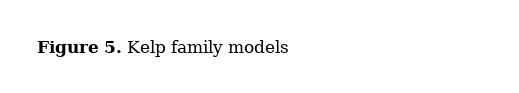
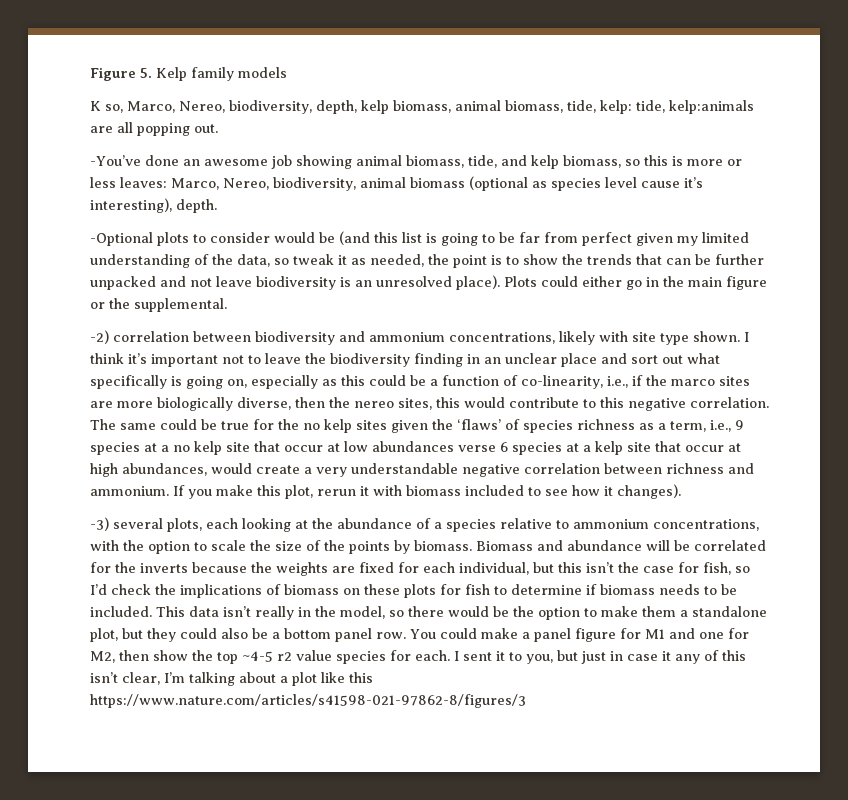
+ K so, Marco, Nereo, biodiversity, depth, kelp biomass, animal biomass, tide, kelp: tide, kelp:animals are all popping out.
+ -You’ve done an awesome job showing animal biomass, tide, and kelp biomass, so this is more or less leaves: Marco, Nereo, biodiversity, animal biomass (optional as species level cause it’s interesting), depth.
+ -Optional plots to consider would be (and this list is going to be far from perfect given my limited understanding of the data, so tweak it as needed, the point is to show the trends that can be further unpacked and not leave biodiversity is an unresolved place). Plots could either go in the main figure or the supplemental.
+ -2) correlation between biodiversity and ammonium concentrations, likely with site type shown. I think it’s important not to leave the biodiversity finding in an unclear place and sort out what specifically is going on, especially as this could be a function of co-linearity, i.e., if the marco sites are more biologically diverse, then the nereo sites, this would contribute to this negative correlation. The same could be true for the no kelp sites given the ‘flaws’ of species richness as a term, i.e., 9 species at a no kelp site that occur at low abundances verse 6 species at a kelp site that occur at high abundances, would create a very understandable negative correlation between richness and ammonium. If you make this plot, rerun it with biomass included to see how it changes).
+ -3) several plots, each looking at the abundance of a species relative to ammonium concentrations, with the option to scale the size of the points by biomass. Biomass and abundance will be correlated for the inverts because the weights are fixed for each individual, but this isn’t the case for fish, so I’d check the implications of biomass on these plots for fish to determine if biomass needs to be included. This data isn’t really in the model, so there would be the option to make them a standalone plot, but they could also be a bottom panel row. You could make a panel figure for M1 and one for M2, then show the top ~4-5 r2 value species for each. I sent it to you, but just in case it any of this isn’t clear, I’m talking about a plot like this https://www.nature.com/articles/s41598-021-97862-8/figures/3

